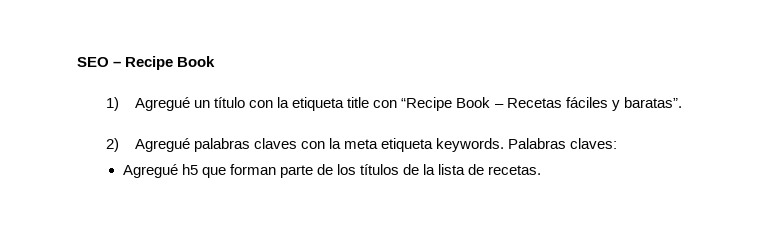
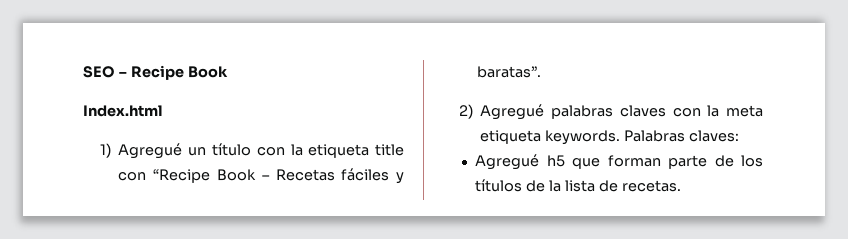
+ Index.html

